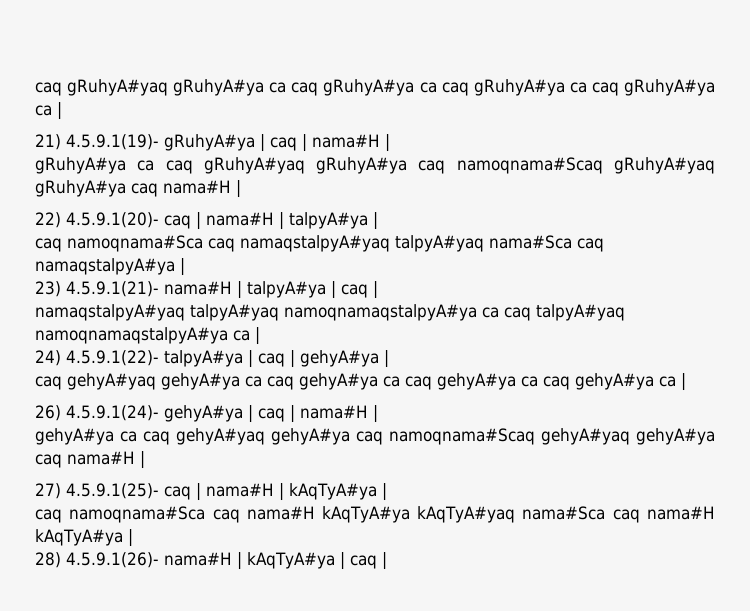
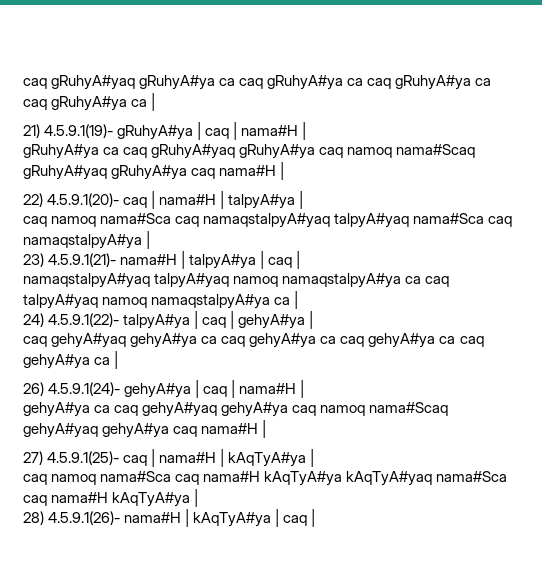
- gRuhyA#ya ca caq gRuhyA#yaq gRuhyA#ya caq namoqnama#Scaq gRuhyA#yaq gRuhyA#ya caq nama#H |
+ gRuhyA#ya ca caq gRuhyA#yaq gRuhyA#ya caq namoq nama#Scaq gRuhyA#yaq gRuhyA#ya caq nama#H |
- caq namoqnama#Sca caq namaqstalpyA#yaq talpyA#yaq nama#Sca caq namaqstalpyA#ya |
+ caq namoq nama#Sca caq namaqstalpyA#yaq talpyA#yaq nama#Sca caq namaqstalpyA#ya |
- namaqstalpyA#yaq talpyA#yaq namoqnamaqstalpyA#ya ca caq talpyA#yaq namoqnamaqstalpyA#ya ca |
+ namaqstalpyA#yaq talpyA#yaq namoq namaqstalpyA#ya ca caq talpyA#yaq namoq namaqstalpyA#ya ca |
- gehyA#ya ca caq gehyA#yaq gehyA#ya caq namoqnama#Scaq gehyA#yaq gehyA#ya caq nama#H |
+ gehyA#ya ca caq gehyA#yaq gehyA#ya caq namoq nama#Scaq gehyA#yaq gehyA#ya caq nama#H |
- caq namoqnama#Sca caq nama#H kAqTyA#ya kAqTyA#yaq nama#Sca caq nama#H kAqTyA#ya |
+ caq namoq nama#Sca caq nama#H kAqTyA#ya kAqTyA#yaq nama#Sca caq nama#H kAqTyA#ya |

